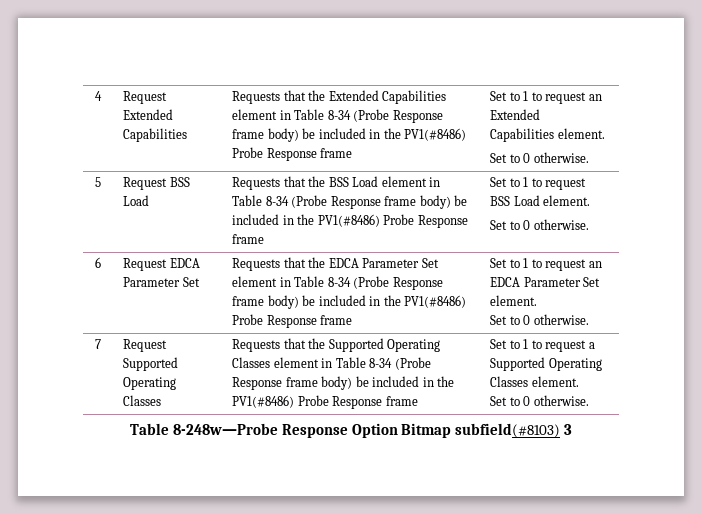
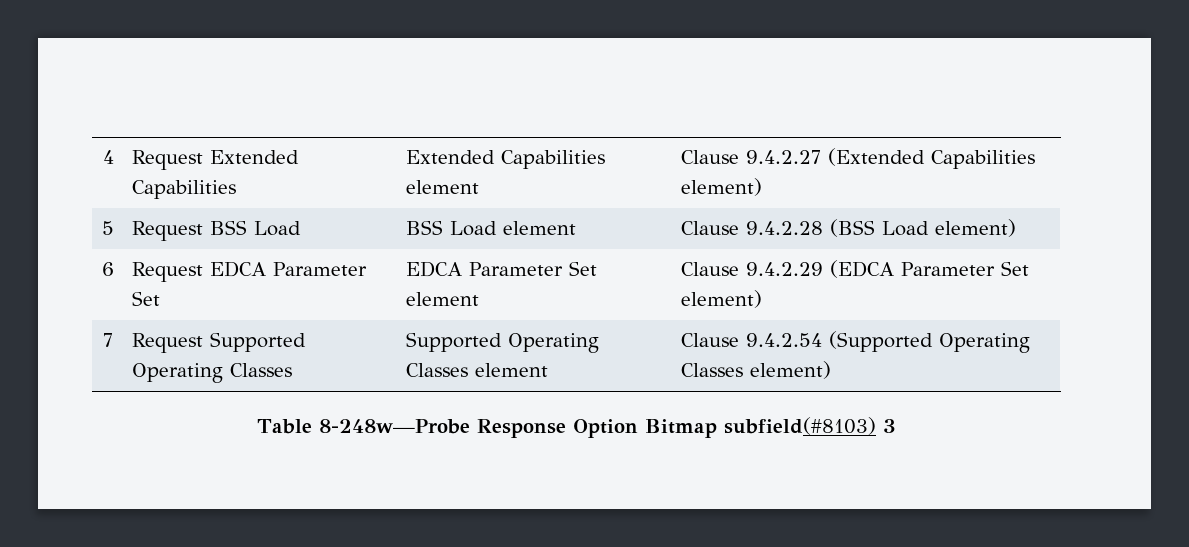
- 4 | Request Extended Capabilities | Requests that the Extended Capabilities element in Table 8-34 (Probe Response frame body) be included in the PV1(#8486) Probe Response frame | Set to 1 to request an Extended Capabilities element.
- Set to 0 otherwise.
+ 4 | Request Extended Capabilities | Extended Capabilities element | Clause 9.4.2.27 (Extended Capabilities element)
- 5 | Request BSS Load | Requests that the BSS Load element in Table 8-34 (Probe Response frame body) be included in the PV1(#8486) Probe Response frame | Set to 1 to request BSS Load element.
- Set to 0 otherwise.
+ 5 | Request BSS Load | BSS Load element | Clause 9.4.2.28 (BSS Load element)
- Requests that the EDCA Parameter Set element in Table 8-34 (Probe Response frame body) be included in the PV1(#8486) Probe Response frame | Set to 1 to request an EDCA Parameter Set element.
- Set to 0 otherwise.
+ EDCA Parameter Set element | Clause 9.4.2.29 (EDCA Parameter Set element)
- Requests that the Supported Operating Classes element in Table 8-34 (Probe Response frame body) be included in the PV1(#8486) Probe Response frame | Set to 1 to request a Supported Operating Classes element.
- Set to 0 otherwise.
+ Supported Operating Classes element | Clause 9.4.2.54 (Supported Operating Classes element)

